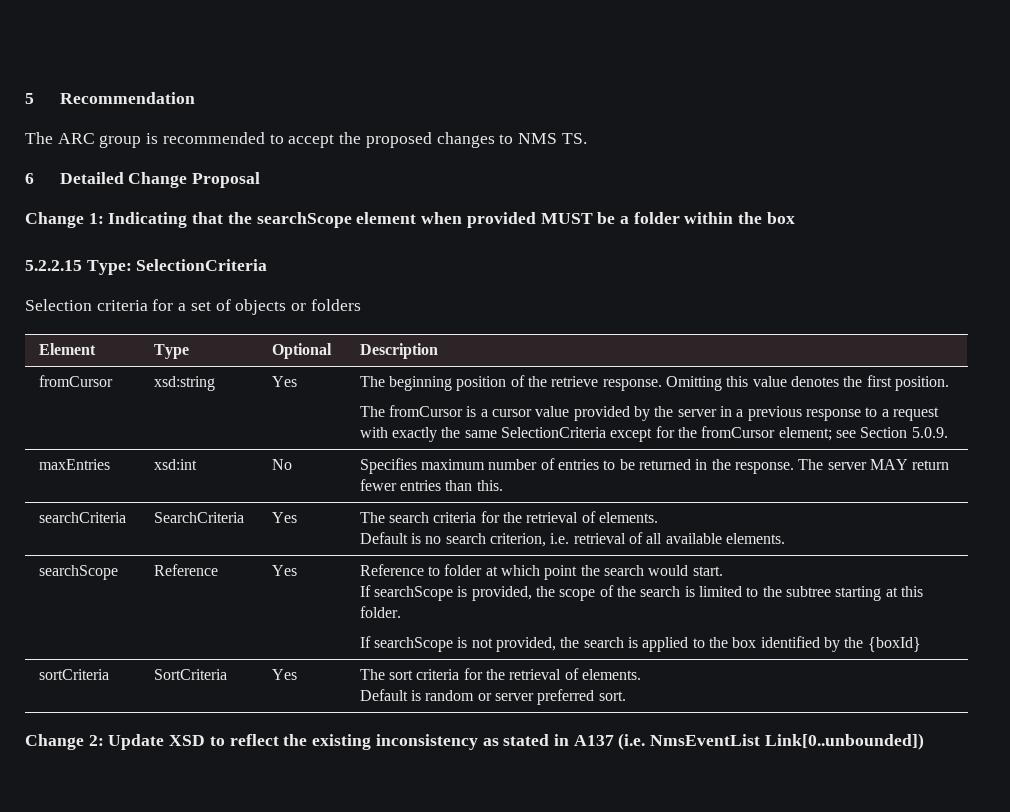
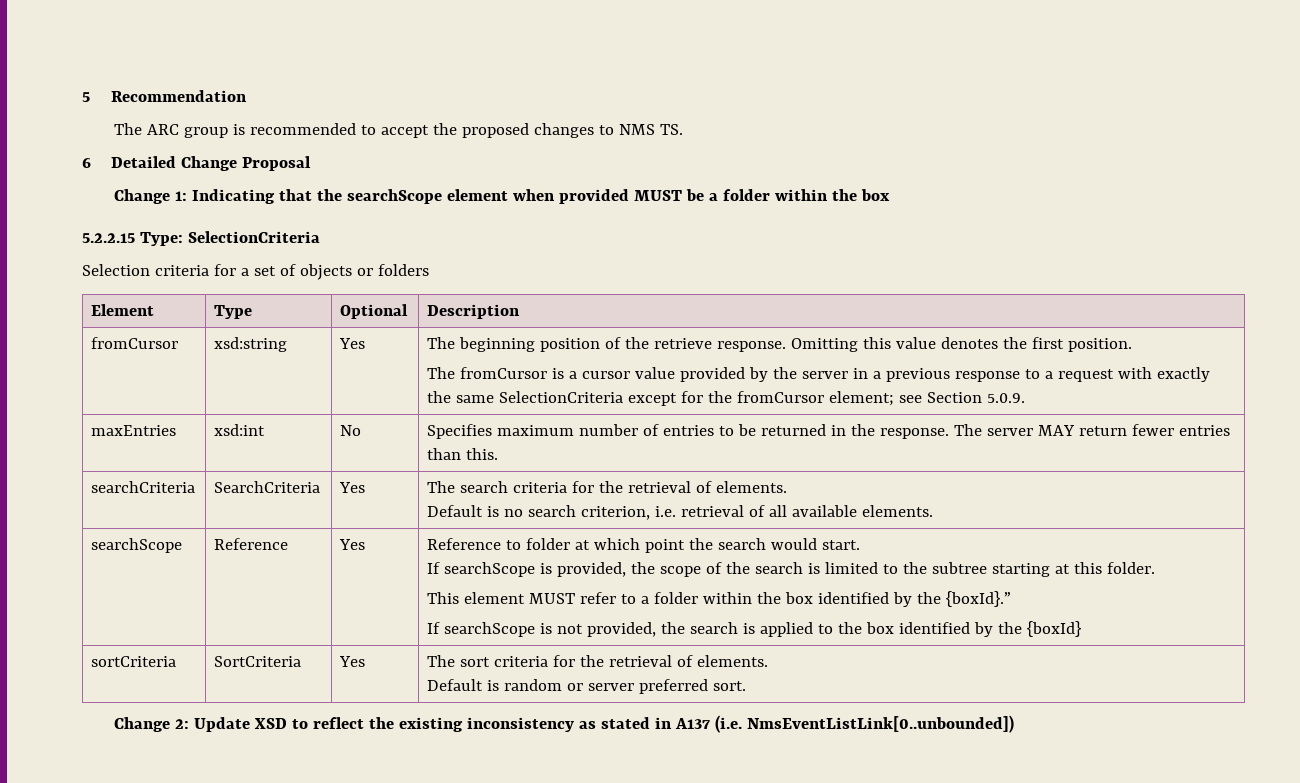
+ This element MUST refer to a folder within the box identified by the {boxId}.”
- Change 2: Update XSD to reflect the existing inconsistency as stated in A137 (i.e. NmsEventList Link[0..unbounded])
+ Change 2: Update XSD to reflect the existing inconsistency as stated in A137 (i.e. NmsEventListLink[0..unbounded])

